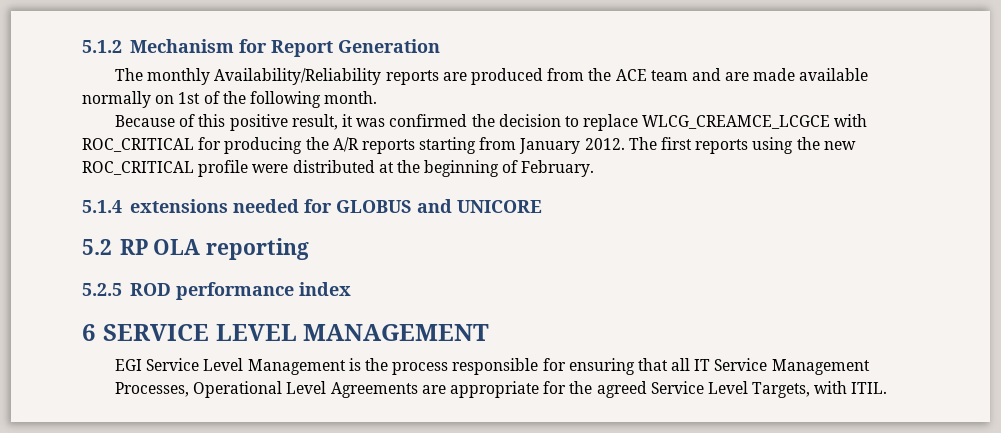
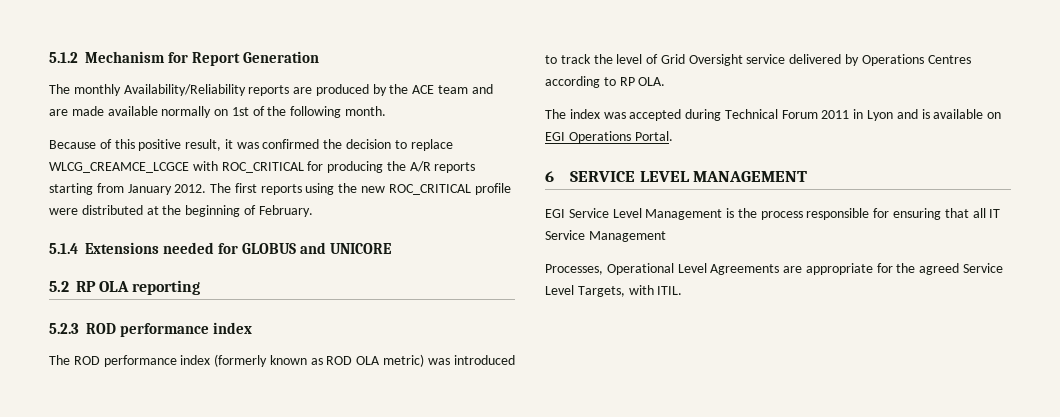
- The monthly Availability/Reliability reports are produced from the ACE team and are made available normally on 1st of the following month.
+ The monthly Availability/Reliability reports are produced by the ACE team and are made available normally on 1st of the following month.
- 5.1.4 extensions needed for GLOBUS and UNICORE
+ 5.1.4 Extensions needed for GLOBUS and UNICORE
- 5.2.5 ROD performance index
+ 5.2.3 ROD performance index
+ The ROD performance index (formerly known as ROD OLA metric) was introduced to track the level of Grid Oversight service delivered by Operations Centres according to RP OLA.
+ The index was accepted during Technical Forum 2011 in Lyon and is available on EGI Operations Portal.

